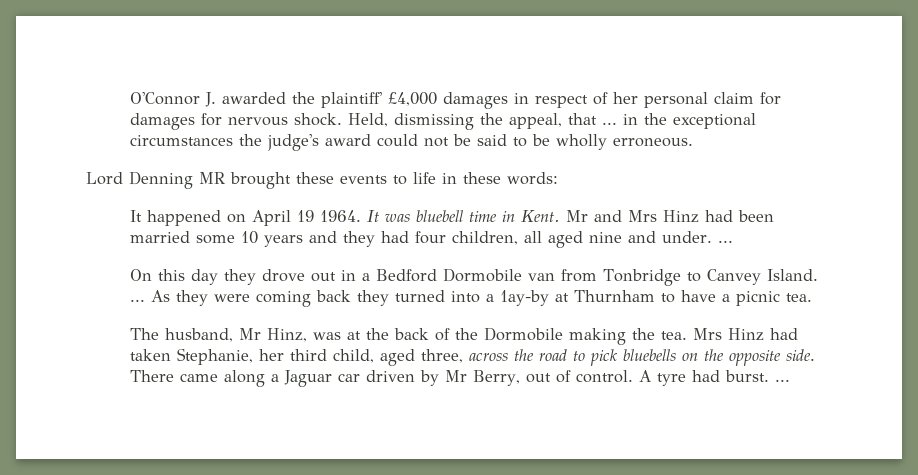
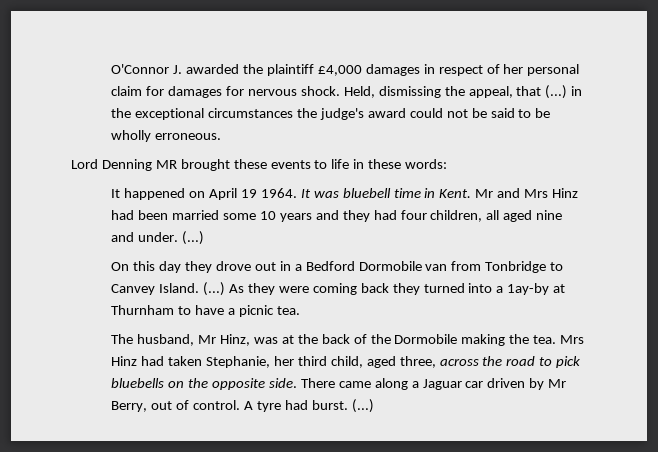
- O'Connor J. awarded the plaintiff' £4,000 damages in respect of her personal claim for damages for nervous shock.
+ O'Connor J. awarded the plaintiff £4,000 damages in respect of her personal claim for damages for nervous shock.
- Held, dismissing the appeal, that ... in the exceptional circumstances the judge's award could not be said to be wholly erroneous.
+ Held, dismissing the appeal, that (...) in the exceptional circumstances the judge's award could not be said to be wholly erroneous.
- Mr and Mrs Hinz had been married some 10 years and they had four children, all aged nine and under. ...
+ Mr and Mrs Hinz had been married some 10 years and they had four children, all aged nine and under. (...)
- On this day they drove out in a Bedford Dormobile van from Tonbridge to Canvey Island. ...
+ On this day they drove out in a Bedford Dormobile van from Tonbridge to Canvey Island. (...)
- A tyre had burst. ...
+ A tyre had burst. (...)

